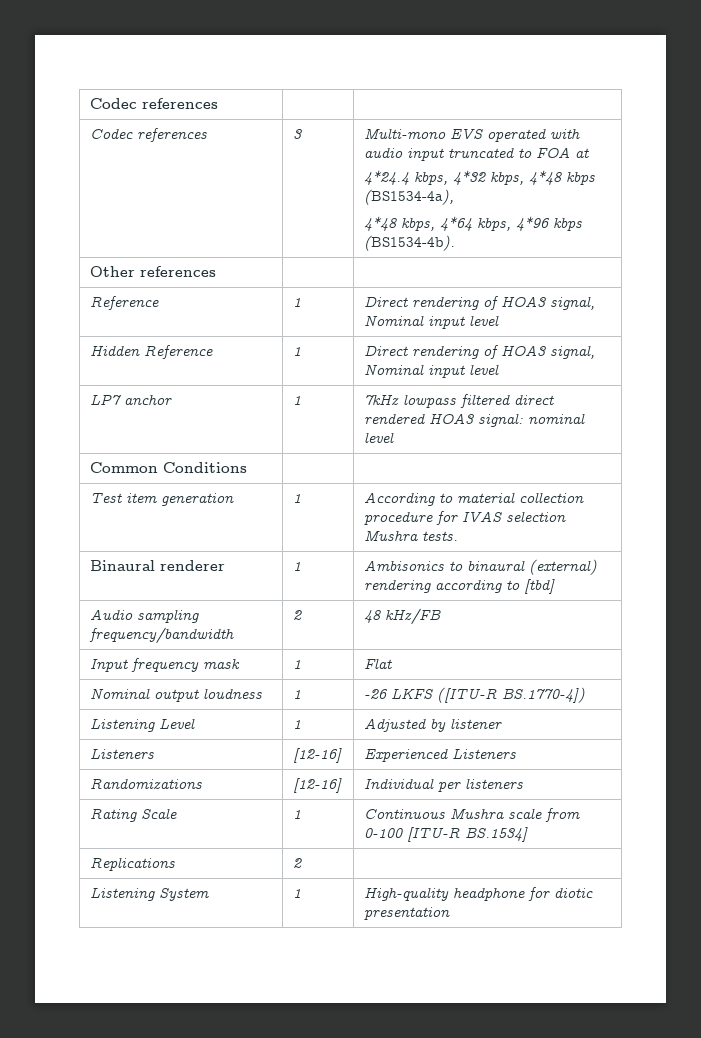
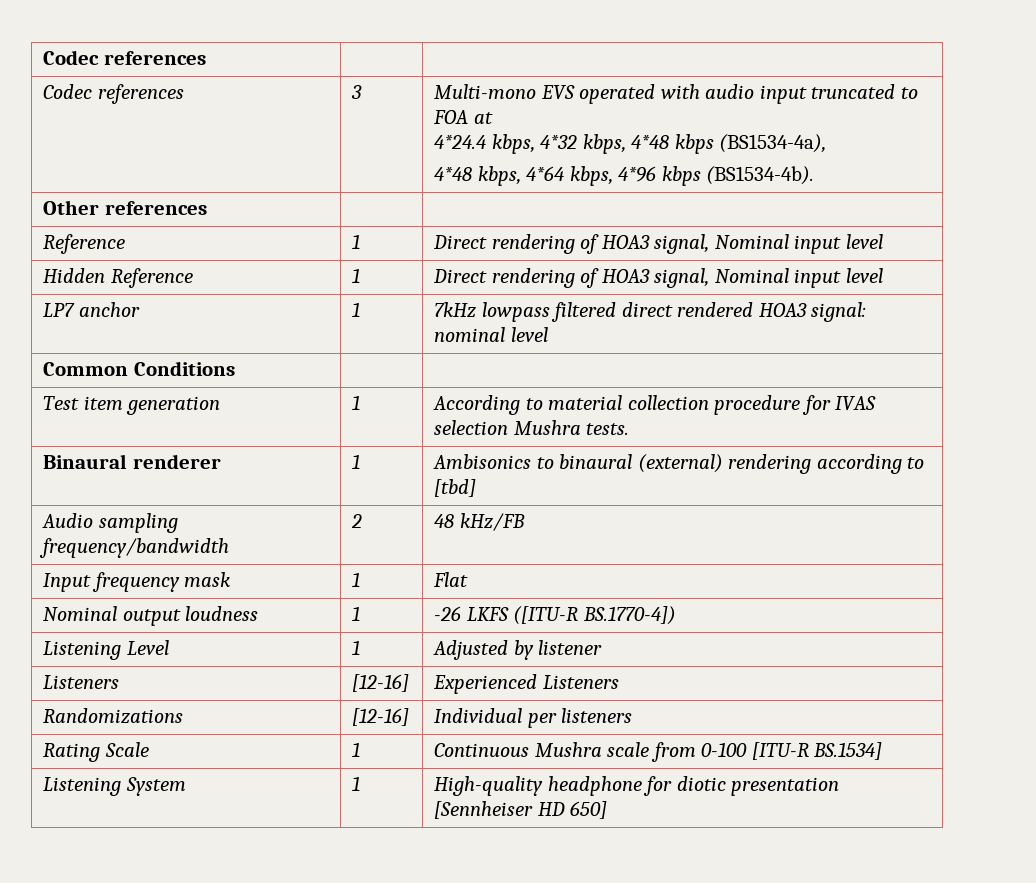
- Replications | 2 |
- Listening System | 1 | High-quality headphone for diotic presentation
+ Listening System | 1 | High-quality headphone for diotic presentation [Sennheiser HD 650]

